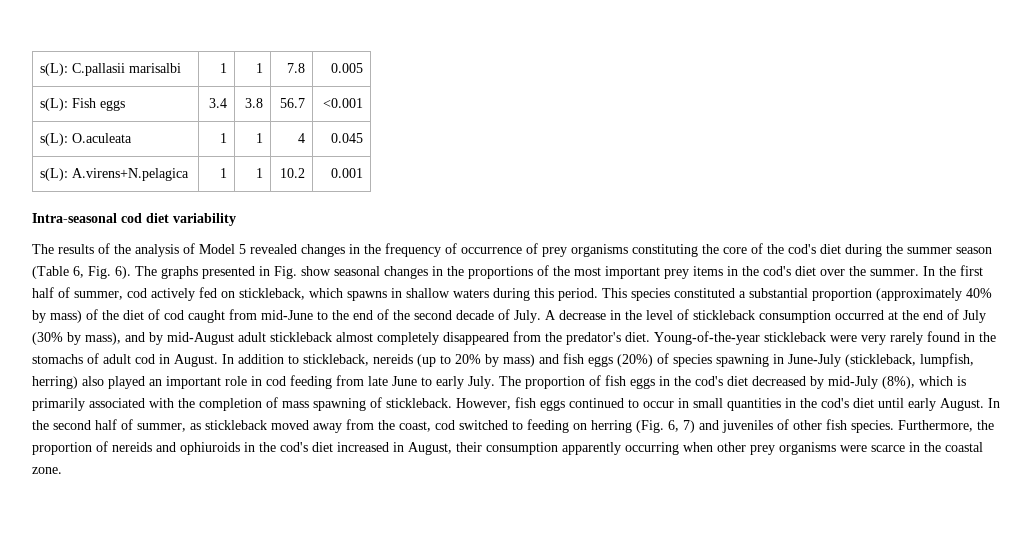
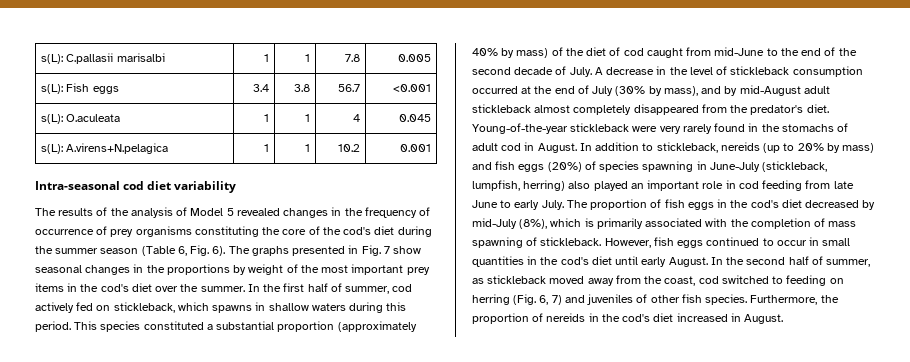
- The graphs presented in Fig. show seasonal changes in the proportions of the most important prey items in the cod's diet over the summer.
+ The graphs presented in Fig. 7 show seasonal changes in the proportions by weight of the most important prey items in the cod's diet over the summer.
- Furthermore, the proportion of nereids and ophiuroids in the cod's diet increased in August, their consumption apparently occurring when other prey organisms were scarce in the coastal zone.
+ Furthermore, the proportion of nereids in the cod's diet increased in August.

